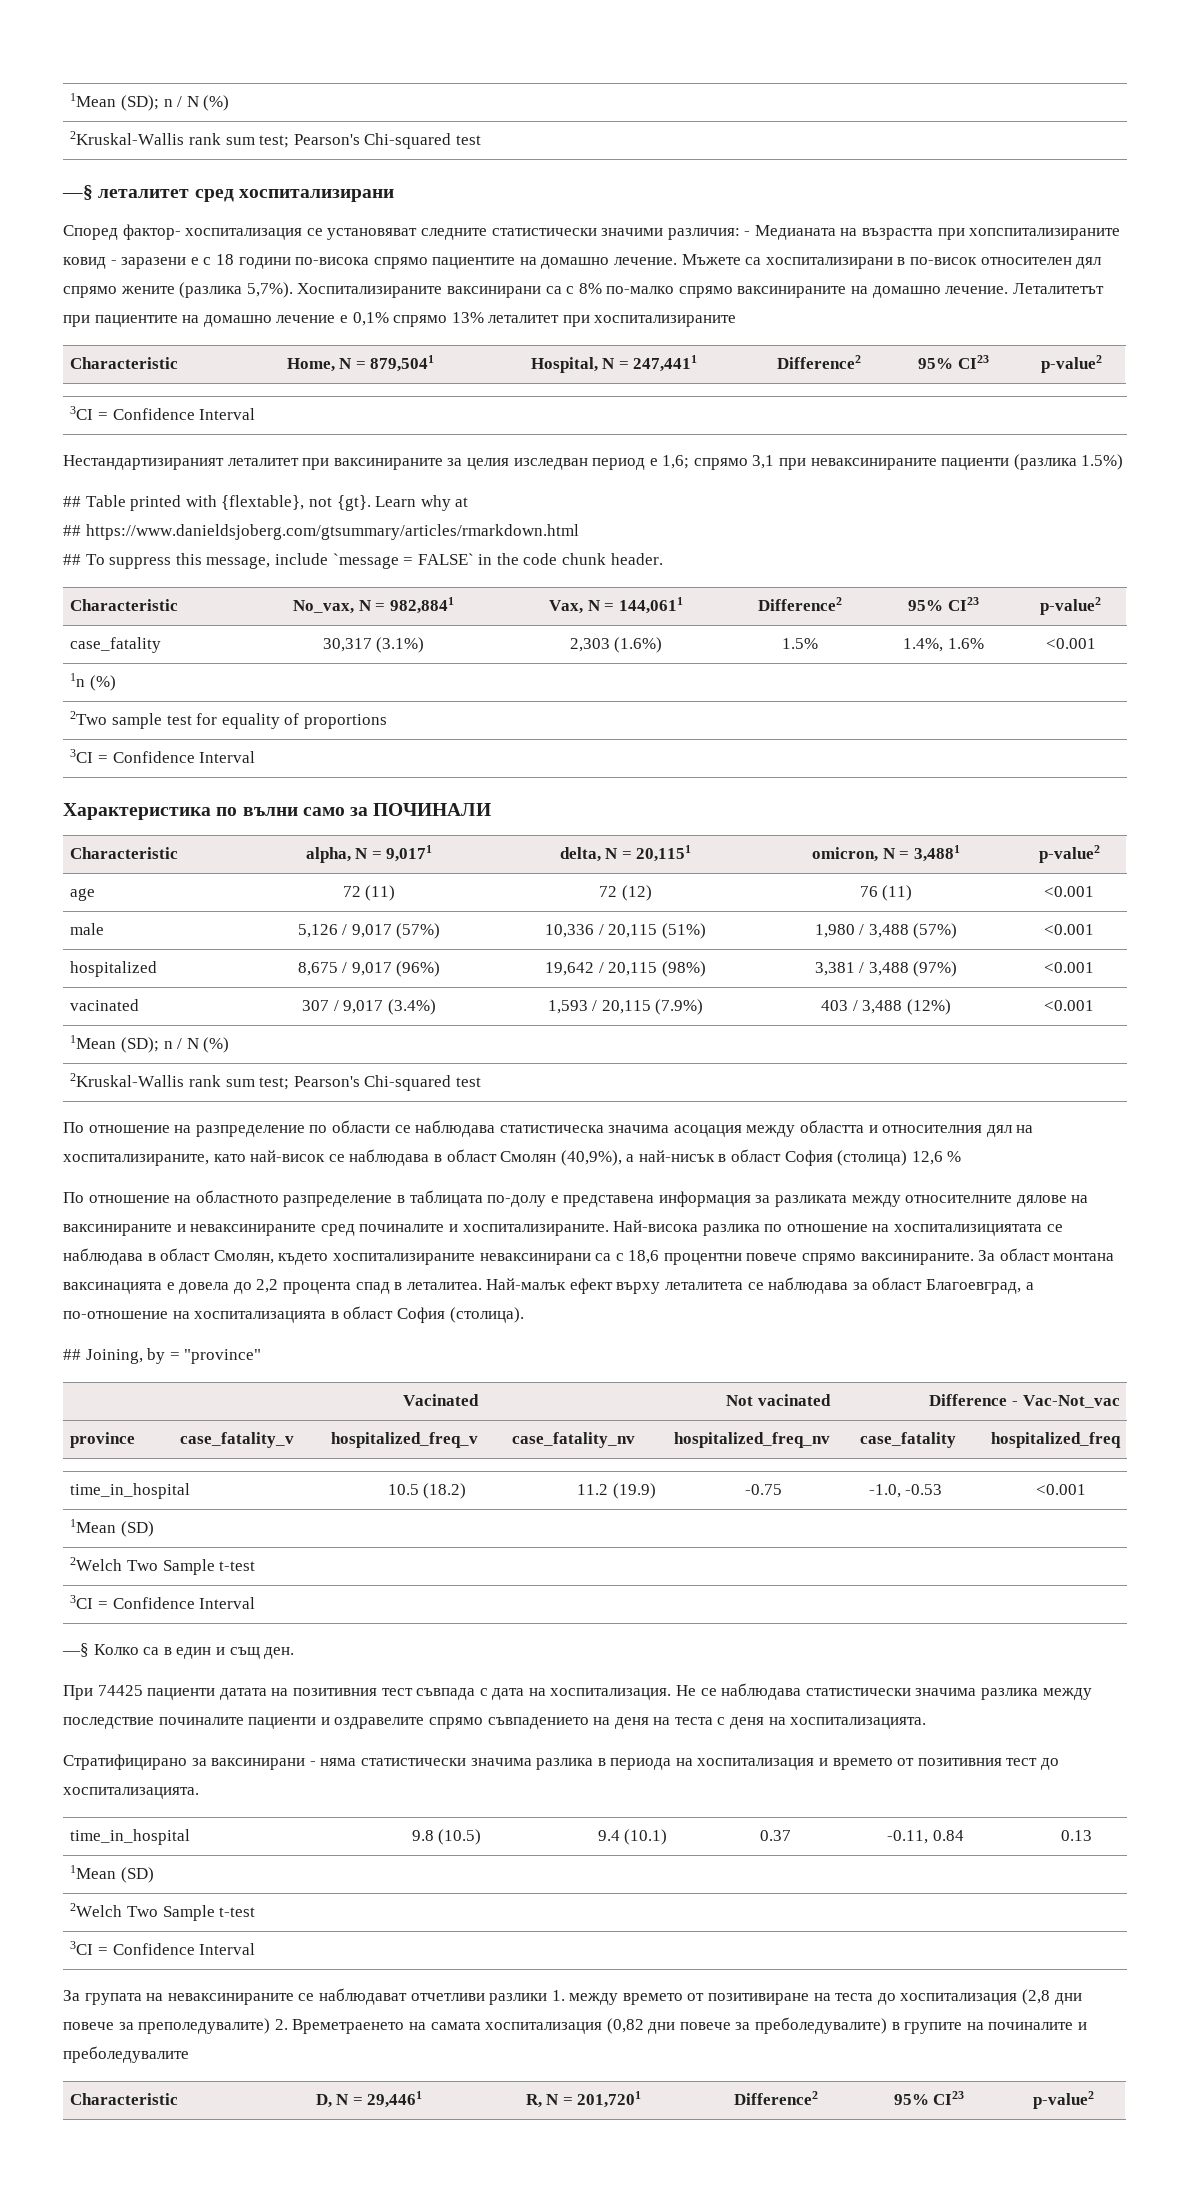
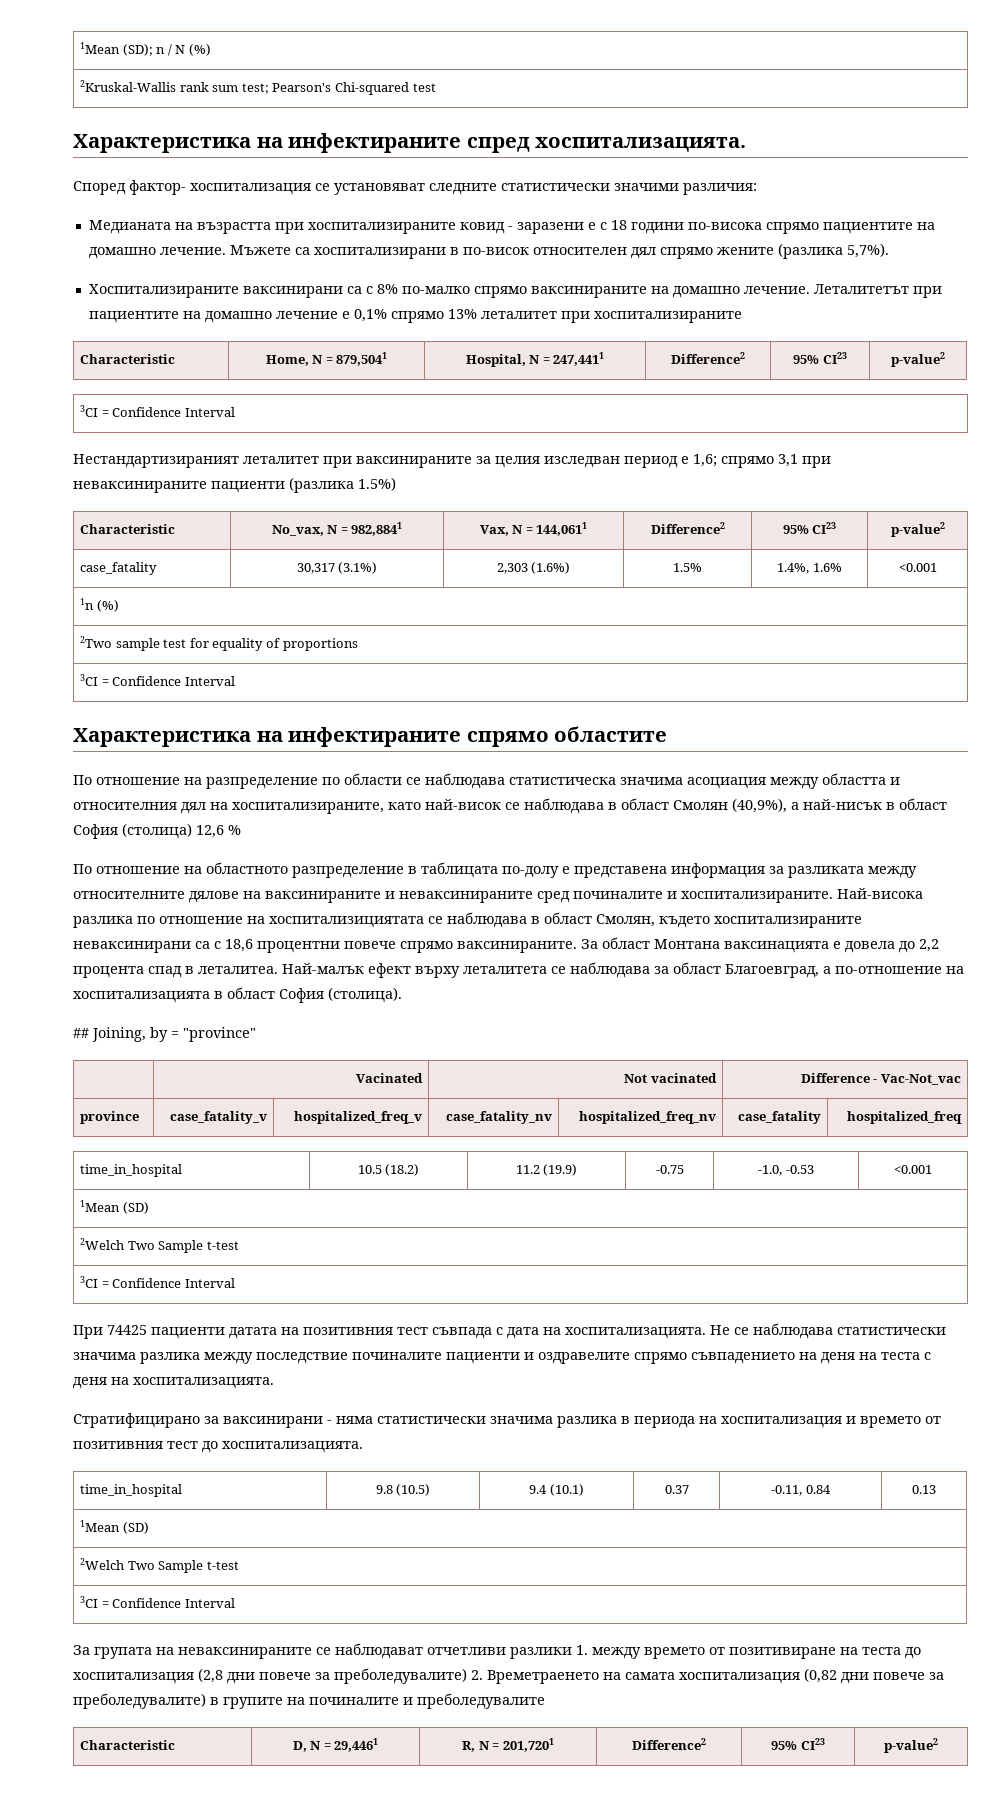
- —§ леталитет сред хоспитализирани
+ Характеристика на инфектираните спред хоспитализацията.
- Според фактор- хоспитализация се установяват следните статистически значими различия: - Медианата на възрастта при хопспитализираните ковид - заразени е с 18 години по-висока спрямо пациентите на домашно лечение.
+ Според фактор- хоспитализация се установяват следните статистически значими различия:
+ Медианата на възрастта при хоспитализираните ковид - заразени е с 18 години по-висока спрямо пациентите на домашно лечение.
- Мъжете са хоспитализирани в по-висок относителен дял спрямо жените (разлика 5,7%). Хоспитализираните ваксинирани са с 8% по-малко спрямо ваксинираните на домашно лечение.
+ Мъжете са хоспитализирани в по-висок относителен дял спрямо жените (разлика 5,7%).
+ Хоспитализираните ваксинирани са с 8% по-малко спрямо ваксинираните на домашно лечение.
- ## Table printed with {flextable}, not {gt}. Learn why at
- ## https://www.danieldsjoberg.com/gtsummary/articles/rmarkdown.html
- ## To suppress this message, include `message = FALSE` in the code chunk header.
- Характеристика по вълни само за ПОЧИНАЛИ
- Characteristic | alpha, N = 9,0171 | delta, N = 20,1151 | omicron, N = 3,4881 | p-value2
- age | 72 (11) | 72 (12) | 76 (11) | <0.001
- male | 5,126 / 9,017 (57%) | 10,336 / 20,115 (51%) | 1,980 / 3,488 (57%) | <0.001
- hospitalized | 8,675 / 9,017 (96%) | 19,642 / 20,115 (98%) | 3,381 / 3,488 (97%) | <0.001
- vacinated | 307 / 9,017 (3.4%) | 1,593 / 20,115 (7.9%) | 403 / 3,488 (12%) | <0.001
- 1Mean (SD); n / N (%)
- 2Kruskal-Wallis rank sum test; Pearson's Chi-squared test
+ Характеристика на инфектираните спрямо областите
- По отношение на разпределение по области се наблюдава статистическа значима асоцация между областта и относителния дял на хоспитализираните, като най-висок се наблюдава в област Смолян (40,9%), а най-нисък в област София (столица) 12,6 %
+ По отношение на разпределение по области се наблюдава статистическа значима асоциация между областта и относителния дял на хоспитализираните, като най-висок се наблюдава в област Смолян (40,9%), а най-нисък в област София (столица) 12,6 %
- За област монтана ваксинацията е довела до 2,2 процента спад в леталитеа.
+ За област Монтана ваксинацията е довела до 2,2 процента спад в леталитеа.
- —§ Колко са в един и същ ден.
- При 74425 пациенти датата на позитивния тест съвпада с дата на хоспитализация.
+ При 74425 пациенти датата на позитивния тест съвпада с дата на хоспитализацията.
- За групата на неваксинираните се наблюдават отчетливи разлики 1. между времето от позитивиране на теста до хоспитализация (2,8 дни повече за преполедувалите) 2. Времетраенето на самата хоспитализация (0,82 дни повече за преболедувалите) в групите на починалите и преболедувалите
+ За групата на неваксинираните се наблюдават отчетливи разлики 1. между времето от позитивиране на теста до хоспитализация (2,8 дни повече за преболедувалите) 2. Времетраенето на самата хоспитализация (0,82 дни повече за преболедувалите) в групите на починалите и преболедувалите

